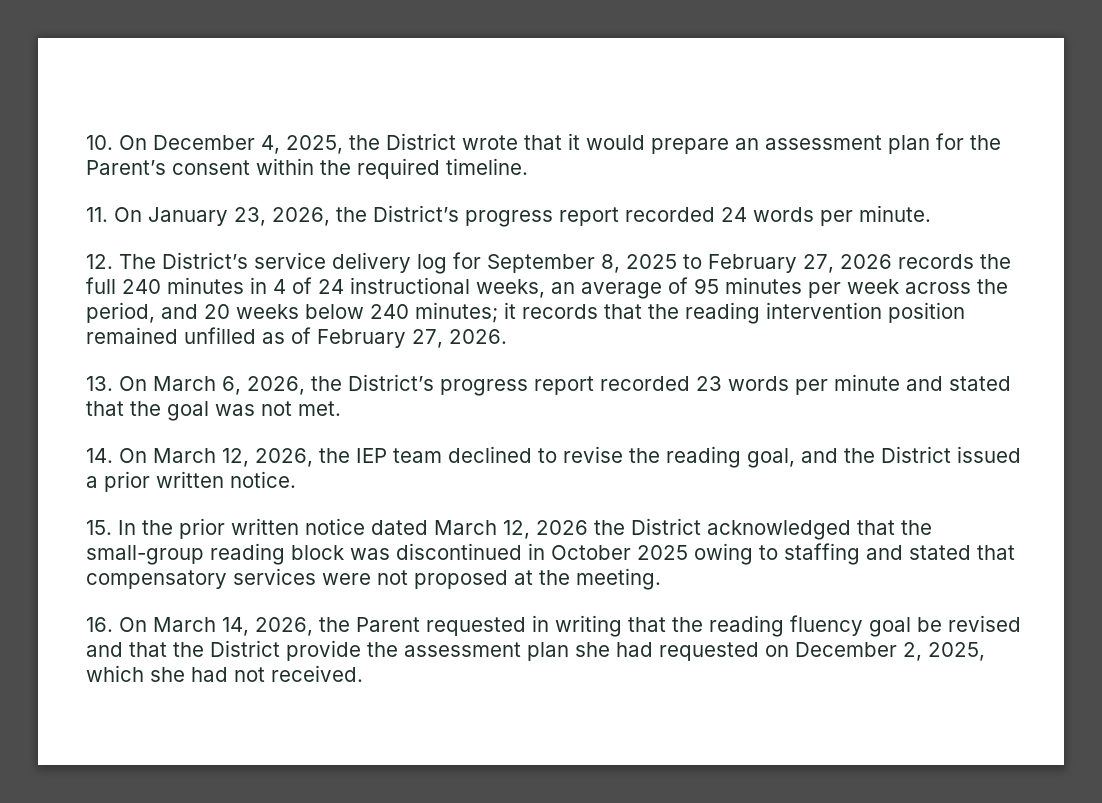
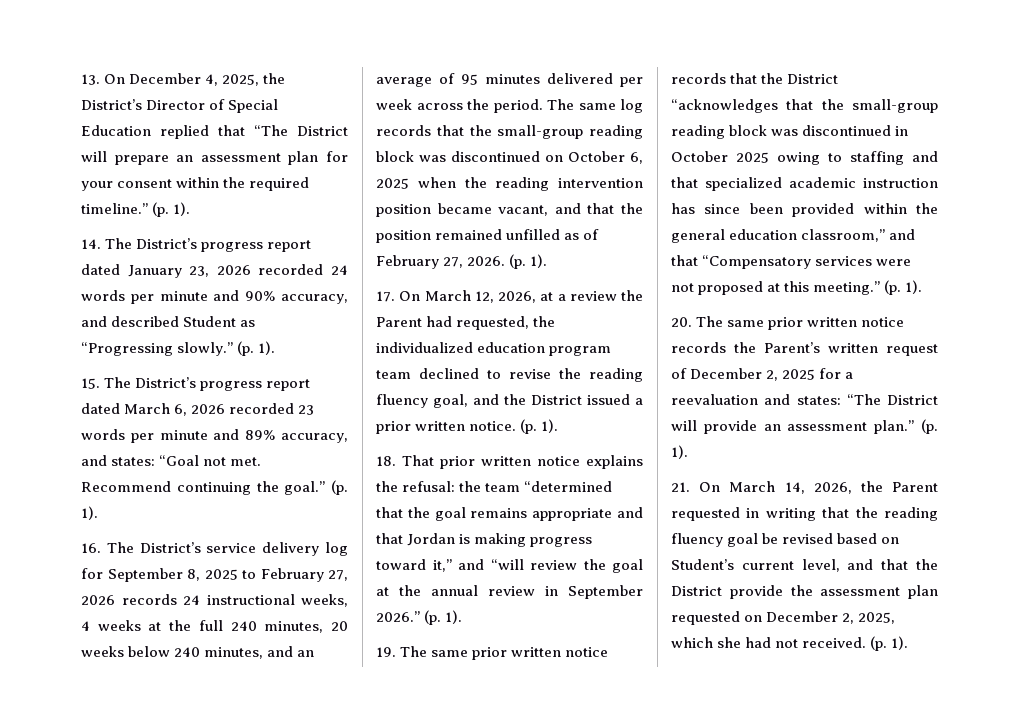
- 10. On December 4, 2025, the District wrote that it would prepare an assessment plan for the Parent’s consent within the required timeline.
- 11. On January 23, 2026, the District’s progress report recorded 24 words per minute.
- 12. The District’s service delivery log for September 8, 2025 to February 27, 2026 records the full 240 minutes in 4 of 24 instructional weeks, an average of 95 minutes per week across the period, and 20 weeks below 240 minutes; it records that the reading intervention position remained unfilled as of February 27, 2026.
- 13. On March 6, 2026, the District’s progress report recorded 23 words per minute and stated that the goal was not met.
- 14. On March 12, 2026, the IEP team declined to revise the reading goal, and the District issued a prior written notice.
- 15. In the prior written notice dated March 12, 2026 the District acknowledged that the small-group reading block was discontinued in October 2025 owing to staffing and stated that compensatory services were not proposed at the meeting.
- 16. On March 14, 2026, the Parent requested in writing that the reading fluency goal be revised and that the District provide the assessment plan she had requested on December 2, 2025, which she had not received.
+ 13. On December 4, 2025, the District’s Director of Special Education replied that “The District will prepare an assessment plan for your consent within the required timeline.” (p. 1).
+ 14. The District’s progress report dated January 23, 2026 recorded 24 words per minute and 90% accuracy, and described Student as “Progressing slowly.” (p. 1).
+ 15. The District’s progress report dated March 6, 2026 recorded 23 words per minute and 89% accuracy, and states: “Goal not met. Recommend continuing the goal.” (p. 1).
+ 16. The District’s service delivery log for September 8, 2025 to February 27, 2026 records 24 instructional weeks, 4 weeks at the full 240 minutes, 20 weeks below 240 minutes, and an average of 95 minutes delivered per week across the period. The same log records that the small-group reading block was discontinued on October 6, 2025 when the reading intervention position became vacant, and that the position remained unfilled as of February 27, 2026. (p. 1).
+ 17. On March 12, 2026, at a review the Parent had requested, the individualized education program team declined to revise the reading fluency goal, and the District issued a prior written notice. (p. 1).
+ 18. That prior written notice explains the refusal: the team “determined that the goal remains appropriate and that Jordan is making progress toward it,” and “will review the goal at the annual review in September 2026.” (p. 1).
+ 19. The same prior written notice records that the District “acknowledges that the small-group reading block was discontinued in October 2025 owing to staffing and that specialized academic instruction has since been provided within the general education classroom,” and that “Compensatory services were not proposed at this meeting.” (p. 1).
+ 20. The same prior written notice records the Parent’s written request of December 2, 2025 for a reevaluation and states: “The District will provide an assessment plan.” (p. 1).
+ 21. On March 14, 2026, the Parent requested in writing that the reading fluency goal be revised based on Student’s current level, and that the District provide the assessment plan requested on December 2, 2025, which she had not received. (p. 1).

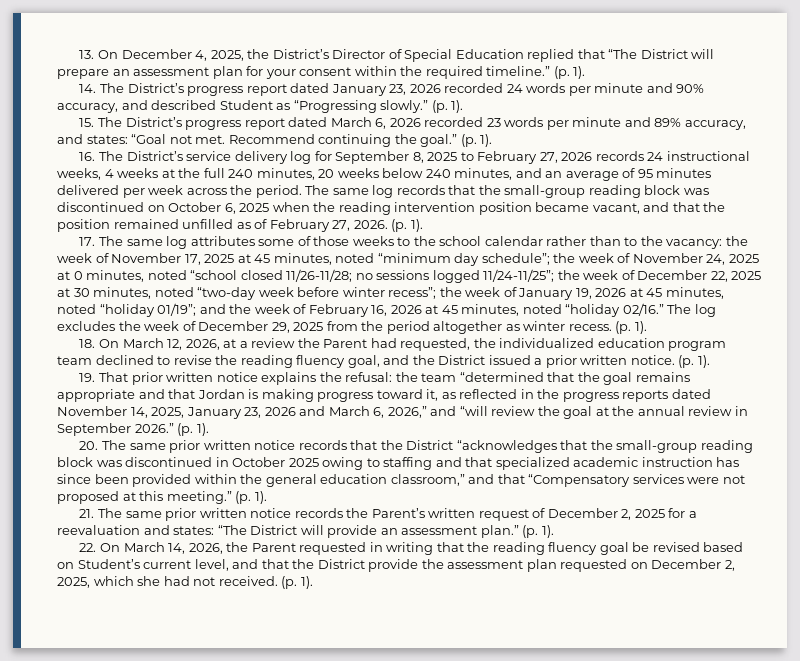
- 17. On March 12, 2026, at a review the Parent had requested, the individualized education program team declined to revise the reading fluency goal, and the District issued a prior written notice.
+ 17. The same log attributes some of those weeks to the school calendar rather than to the vacancy: the week of November 17, 2025 at 45 minutes, noted “minimum day schedule”; the week of November 24, 2025 at 0 minutes, noted “school closed 11/26-11/28; no sessions logged 11/24-11/25”; the week of December 22, 2025 at 30 minutes, noted “two-day week before winter recess”; the week of January 19, 2026 at 45 minutes, noted “holiday 01/19”; and the week of February 16, 2026 at 45 minutes, noted “holiday 02/16.” The log excludes the week of December 29, 2025 from the period altogether as winter recess. (p. 1).
+ 18. On March 12, 2026, at a review the Parent had requested, the individualized education program team declined to revise the reading fluency goal, and the District issued a prior written notice.
- 18. That prior written notice explains the refusal: the team “determined that the goal remains appropriate and that Jordan is making progress toward it,” and “will review the goal at the annual review in September 2026.”
+ 19. That prior written notice explains the refusal: the team “determined that the goal remains appropriate and that Jordan is making progress toward it, as reflected in the progress reports dated November 14, 2025, January 23, 2026 and March 6, 2026,” and “will review the goal at the annual review in September 2026.”
- 19. The same prior written notice records that the District “acknowledges that the small-group reading block was discontinued in October 2025 owing to staffing and that specialized academic instruction has since been provided within the general education classroom,” and that “Compensatory services were not proposed at this meeting.”
+ 20. The same prior written notice records that the District “acknowledges that the small-group reading block was discontinued in October 2025 owing to staffing and that specialized academic instruction has since been provided within the general education classroom,” and that “Compensatory services were not proposed at this meeting.”
- 20. The same prior written notice records the Parent’s written request of December 2, 2025 for a reevaluation and states: “The District will provide an assessment plan.”
+ 21. The same prior written notice records the Parent’s written request of December 2, 2025 for a reevaluation and states: “The District will provide an assessment plan.”
- 21. On March 14, 2026, the Parent requested in writing that the reading fluency goal be revised based on Student’s current level, and that the District provide the assessment plan requested on December 2, 2025, which she had not received.
+ 22. On March 14, 2026, the Parent requested in writing that the reading fluency goal be revised based on Student’s current level, and that the District provide the assessment plan requested on December 2, 2025, which she had not received.

